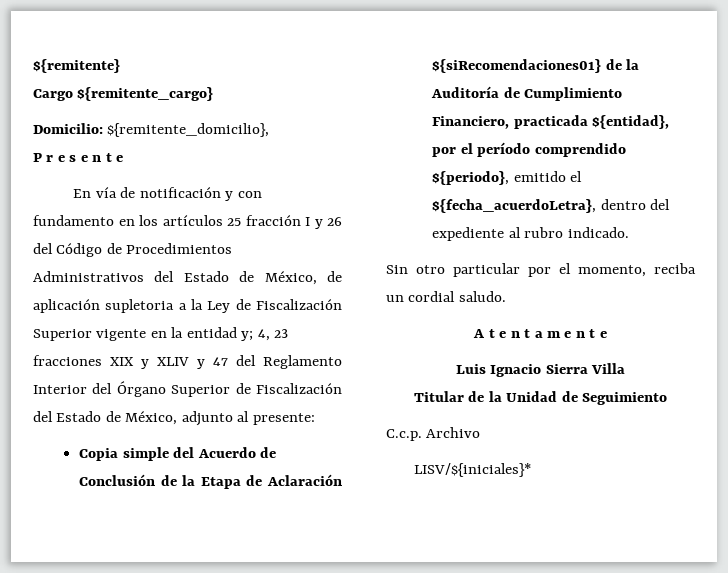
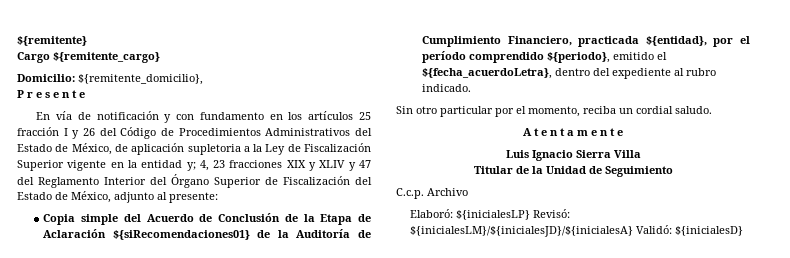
- LISV/${iniciales}*
+ Elaboró: ${inicialesLP} Revisó: ${inicialesLM}/${inicialesJD}/${inicialesA} Validó: ${inicialesD}

